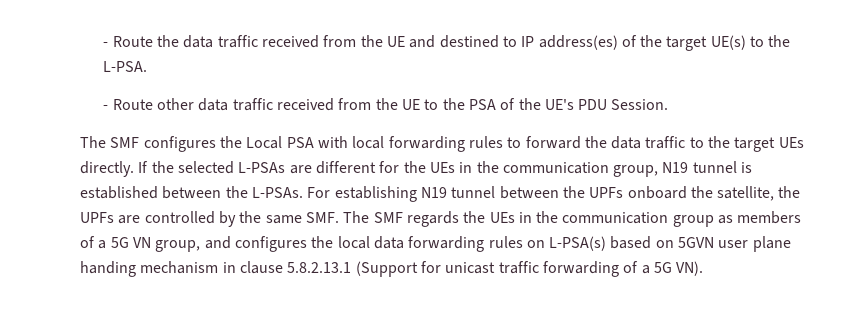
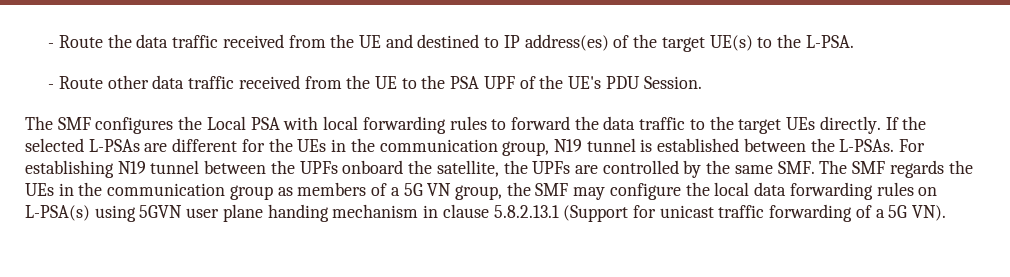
- - Route other data traffic received from the UE to the PSA of the UE's PDU Session.
+ - Route other data traffic received from the UE to the PSA UPF of the UE's PDU Session.
- For establishing N19 tunnel between the UPFs onboard the satellite, the UPFs are controlled by the same SMF. The SMF regards the UEs in the communication group as members of a 5G VN group, and configures the local data forwarding rules on L-PSA(s) based on 5GVN user plane handing mechanism in clause 5.8.2.13.1 (Support for unicast traffic forwarding of a 5G VN).
+ For establishing N19 tunnel between the UPFs onboard the satellite, the UPFs are controlled by the same SMF. The SMF regards the UEs in the communication group as members of a 5G VN group, the SMF may configure the local data forwarding rules on L-PSA(s) using 5GVN user plane handing mechanism in clause 5.8.2.13.1 (Support for unicast traffic forwarding of a 5G VN).

